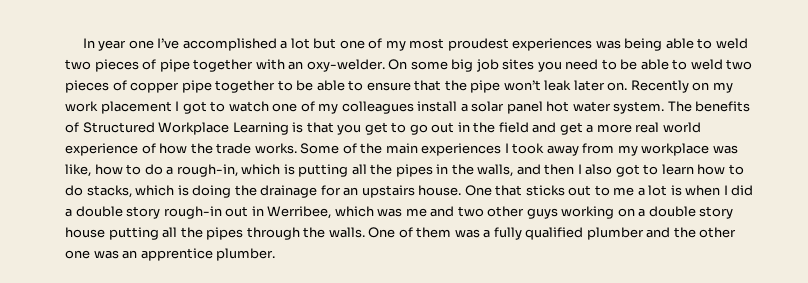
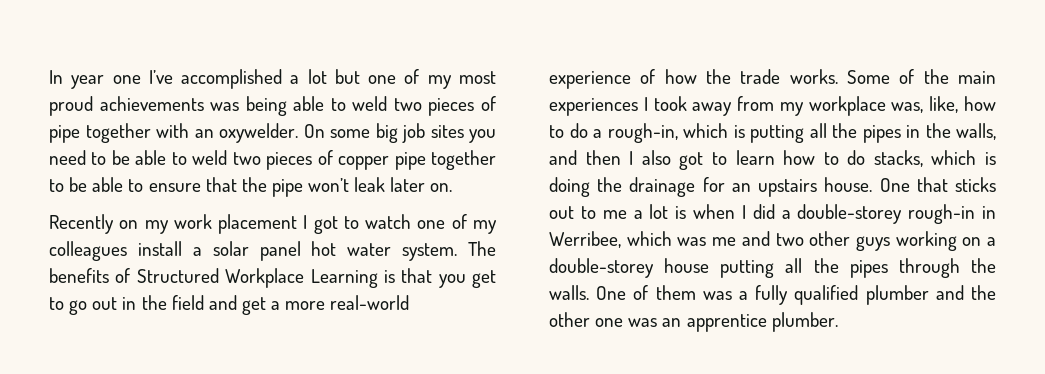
- In year one I’ve accomplished a lot but one of my most proudest experiences was being able to weld two pieces of pipe together with an oxy-welder.
+ In year one I’ve accomplished a lot but one of my most proud achievements was being able to weld two pieces of pipe together with an oxywelder.
- On some big job sites you need to be able to weld two pieces of copper pipe together to be able to ensure that the pipe won’t leak later on. Recently on my work placement I got to watch one of my colleagues install a solar panel hot water system.
+ On some big job sites you need to be able to weld two pieces of copper pipe together to be able to ensure that the pipe won’t leak later on.
+ Recently on my work placement I got to watch one of my colleagues install a solar panel hot water system.
- The benefits of Structured Workplace Learning is that you get to go out in the field and get a more real world experience of how the trade works.
+ The benefits of Structured Workplace Learning is that you get to go out in the field and get a more real-world experience of how the trade works.
- Some of the main experiences I took away from my workplace was like, how to do a rough-in, which is putting all the pipes in the walls, and then I also got to learn how to do stacks, which is doing the drainage for an upstairs house.
+ Some of the main experiences I took away from my workplace was, like, how to do a rough-in, which is putting all the pipes in the walls, and then I also got to learn how to do stacks, which is doing the drainage for an upstairs house.
- One that sticks out to me a lot is when I did a double story rough-in out in Werribee, which was me and two other guys working on a double story house putting all the pipes through the walls.
+ One that sticks out to me a lot is when I did a double-storey rough-in in Werribee, which was me and two other guys working on a double-storey house putting all the pipes through the walls.

